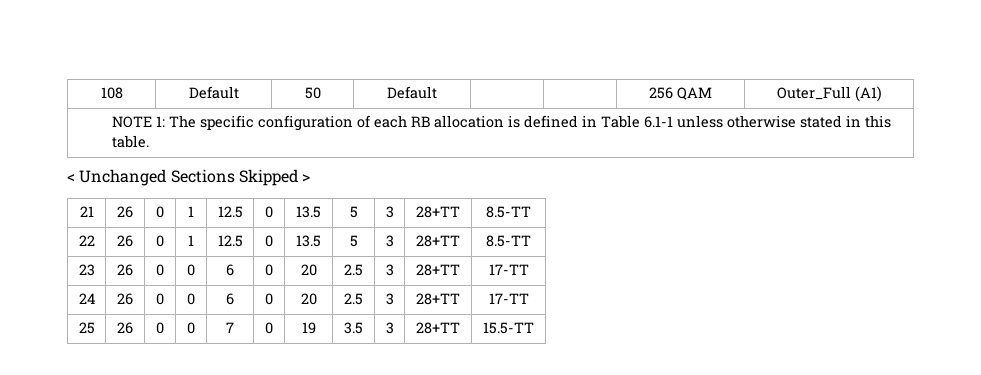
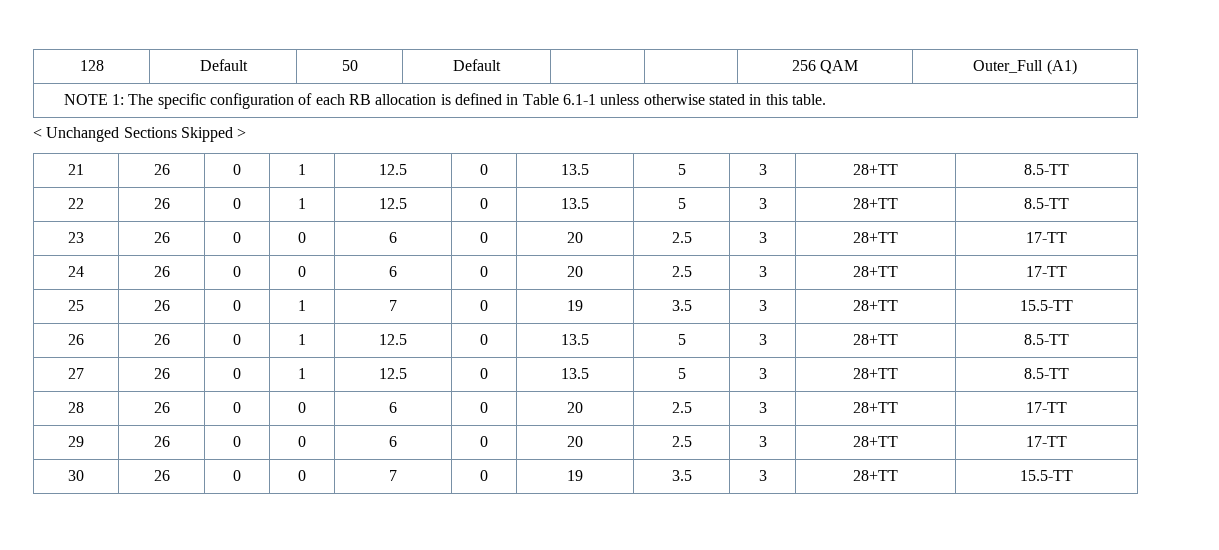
- 108 | Default | 50 | Default | | | 256 QAM | Outer_Full (A1)
+ 128 | Default | 50 | Default | | | 256 QAM | Outer_Full (A1)
- 25 | 26 | 0 | 0 | 7 | 0 | 19 | 3.5 | 3 | 28+TT | 15.5-TT
+ 25 | 26 | 0 | 1 | 7 | 0 | 19 | 3.5 | 3 | 28+TT | 15.5-TT
+ 26 | 26 | 0 | 1 | 12.5 | 0 | 13.5 | 5 | 3 | 28+TT | 8.5-TT
+ 27 | 26 | 0 | 1 | 12.5 | 0 | 13.5 | 5 | 3 | 28+TT | 8.5-TT
+ 28 | 26 | 0 | 0 | 6 | 0 | 20 | 2.5 | 3 | 28+TT | 17-TT
+ 29 | 26 | 0 | 0 | 6 | 0 | 20 | 2.5 | 3 | 28+TT | 17-TT
+ 30 | 26 | 0 | 0 | 7 | 0 | 19 | 3.5 | 3 | 28+TT | 15.5-TT

